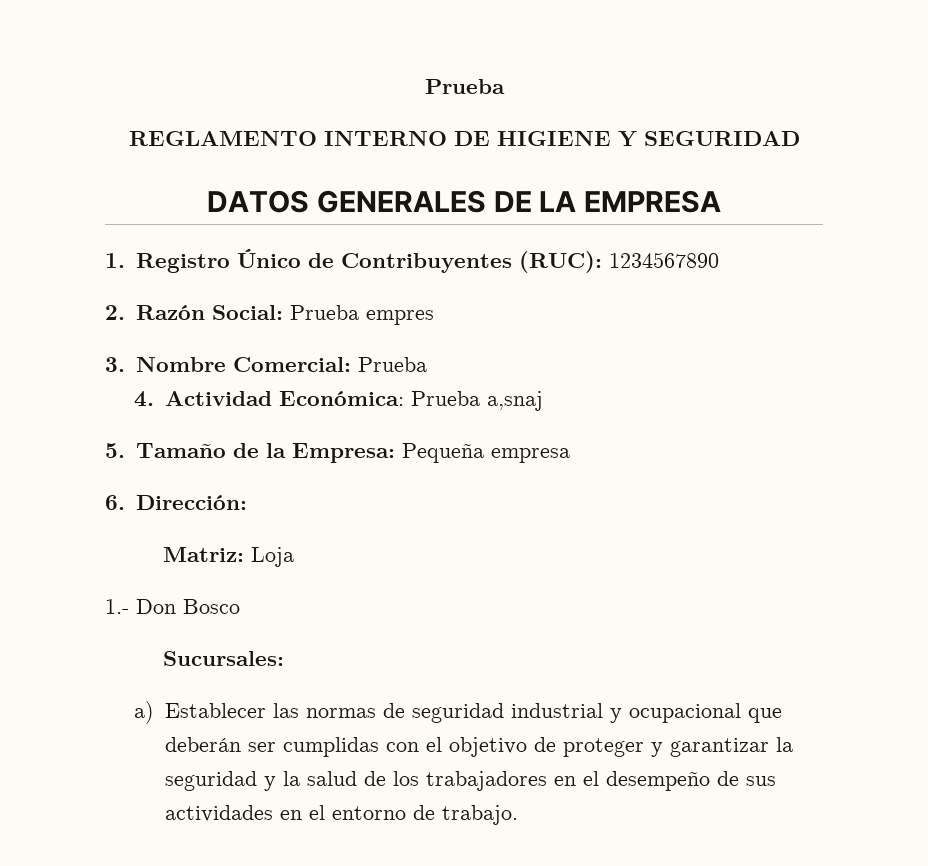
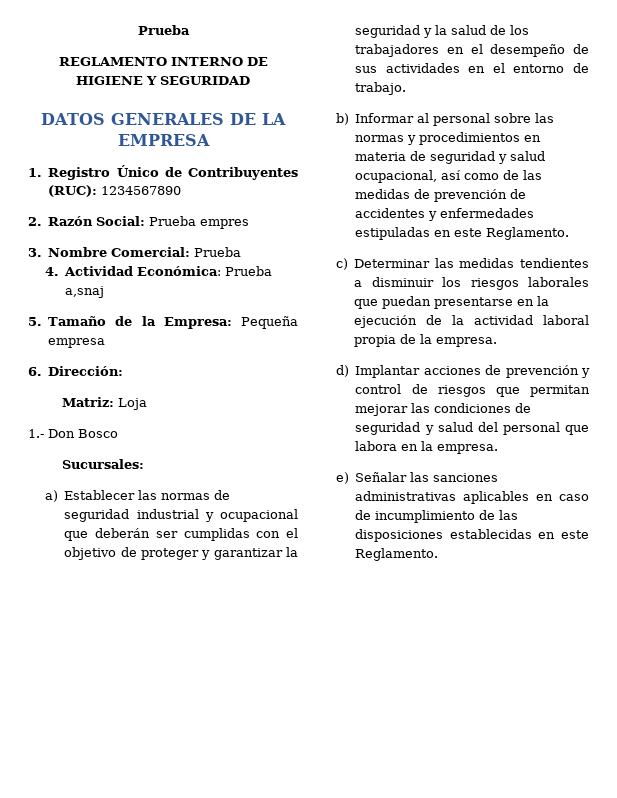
+ b) Informar al personal sobre las normas y procedimientos en materia de seguridad y salud ocupacional, así como de las medidas de prevención de accidentes y enfermedades estipuladas en este Reglamento.
+ c) Determinar las medidas tendientes a disminuir los riesgos laborales que puedan presentarse en la ejecución de la actividad laboral propia de la empresa.
+ d) Implantar acciones de prevención y control de riesgos que permitan mejorar las condiciones de seguridad y salud del personal que labora en la empresa.
+ e) Señalar las sanciones administrativas aplicables en caso de incumplimiento de las disposiciones establecidas en este Reglamento.

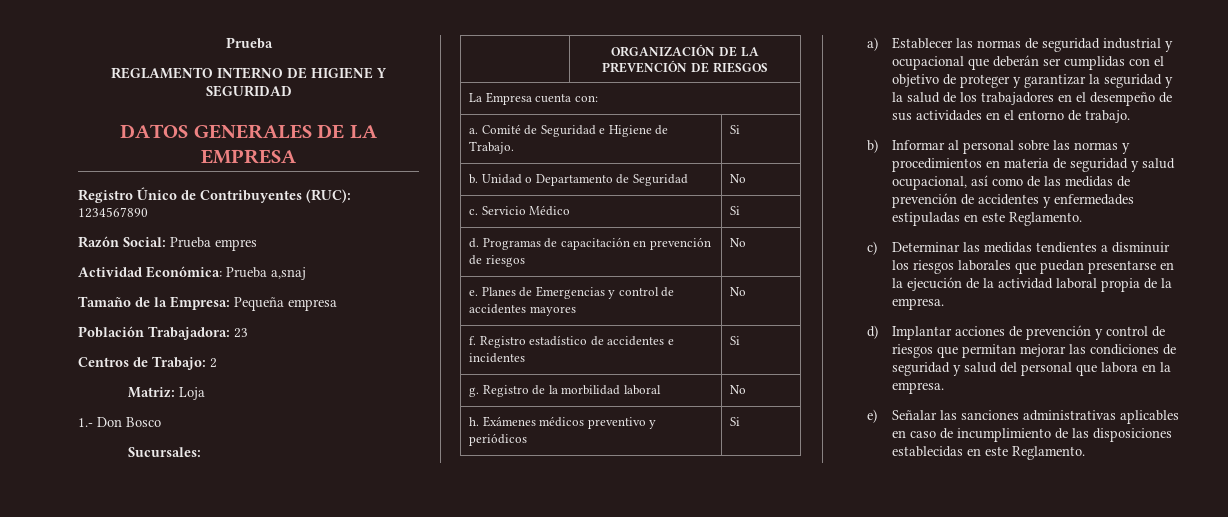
- 1. Registro Único de Contribuyentes (RUC): 1234567890
+ Registro Único de Contribuyentes (RUC): 1234567890
- 2. Razón Social: Prueba empres
+ Razón Social: Prueba empres
- 3. Nombre Comercial: Prueba
- 4. Actividad Económica: Prueba a,snaj
+ Actividad Económica: Prueba a,snaj
- 5. Tamaño de la Empresa: Pequeña empresa
+ Tamaño de la Empresa: Pequeña empresa
- 6. Dirección:
+ Población Trabajadora: 23
+ Centros de Trabajo: 2
+ | ORGANIZACIÓN DE LA PREVENCIÓN DE RIESGOS
+ La Empresa cuenta con:
+ a. Comité de Seguridad e Higiene de Trabajo. | Si
+ b. Unidad o Departamento de Seguridad | No
+ c. Servicio Médico | Si
+ d. Programas de capacitación en prevención de riesgos | No
+ e. Planes de Emergencias y control de accidentes mayores | No
+ f. Registro estadístico de accidentes e incidentes | Si
+ g. Registro de la morbilidad laboral | No
+ h. Exámenes médicos preventivo y periódicos | Si

